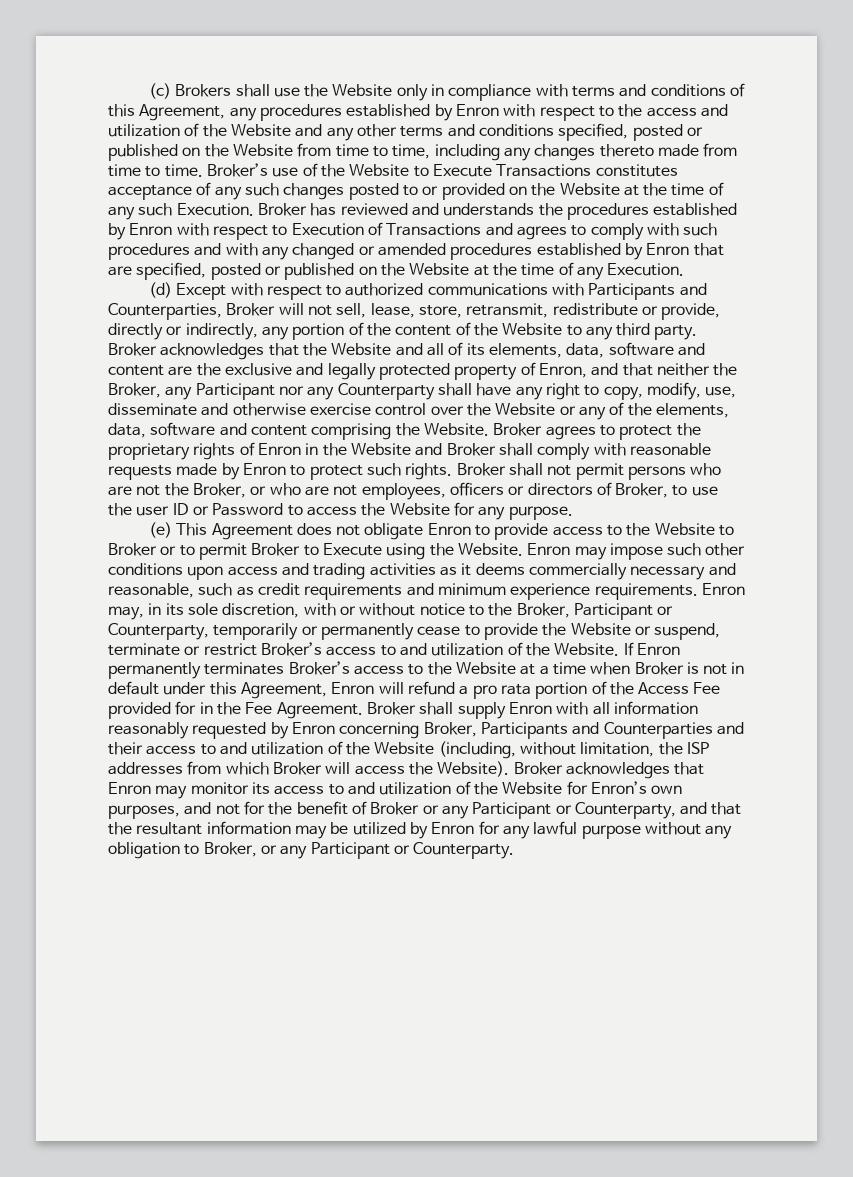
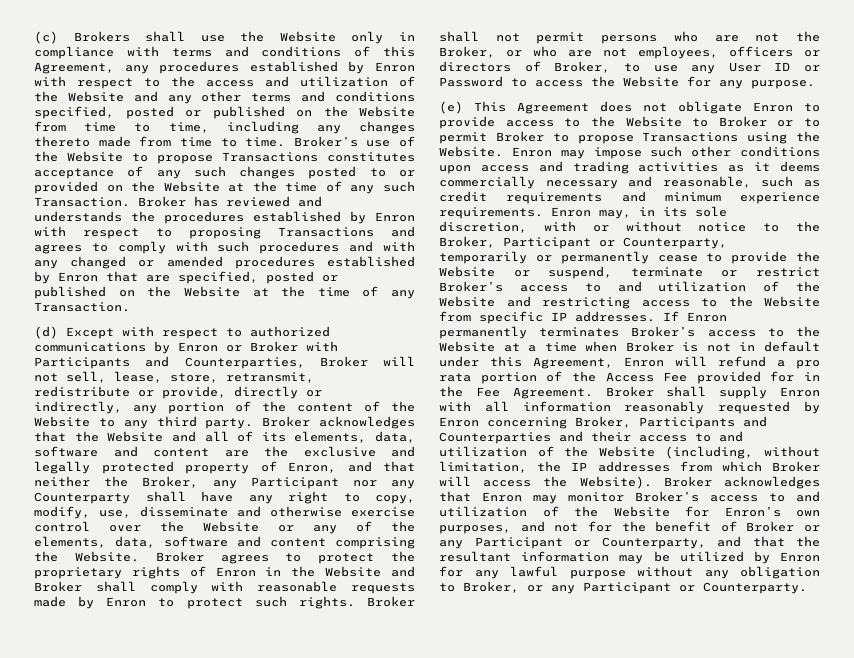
- Broker’s use of the Website to Execute Transactions constitutes acceptance of any such changes posted to or provided on the Website at the time of any such Execution.
+ Broker’s use of the Website to propose Transactions constitutes acceptance of any such changes posted to or provided on the Website at the time of any such Transaction.
- Broker has reviewed and understands the procedures established by Enron with respect to Execution of Transactions and agrees to comply with such procedures and with any changed or amended procedures established by Enron that are specified, posted or published on the Website at the time of any Execution.
+ Broker has reviewed and understands the procedures established by Enron with respect to proposing Transactions and agrees to comply with such procedures and with any changed or amended procedures established by Enron that are specified, posted or published on the Website at the time of any Transaction.
- (d) Except with respect to authorized communications with Participants and Counterparties, Broker will not sell, lease, store, retransmit, redistribute or provide, directly or indirectly, any portion of the content of the Website to any third party.
+ (d) Except with respect to authorized communications by Enron or Broker with Participants and Counterparties, Broker will not sell, lease, store, retransmit, redistribute or provide, directly or indirectly, any portion of the content of the Website to any third party.
- Broker shall not permit persons who are not the Broker, or who are not employees, officers or directors of Broker, to use the user ID or Password to access the Website for any purpose.
+ Broker shall not permit persons who are not the Broker, or who are not employees, officers or directors of Broker, to use any User ID or Password to access the Website for any purpose.
- (e) This Agreement does not obligate Enron to provide access to the Website to Broker or to permit Broker to Execute using the Website.
+ (e) This Agreement does not obligate Enron to provide access to the Website to Broker or to permit Broker to propose Transactions using the Website.
- Enron may, in its sole discretion, with or without notice to the Broker, Participant or Counterparty, temporarily or permanently cease to provide the Website or suspend, terminate or restrict Broker’s access to and utilization of the Website.
+ Enron may, in its sole discretion, with or without notice to the Broker, Participant or Counterparty, temporarily or permanently cease to provide the Website or suspend, terminate or restrict Broker’s access to and utilization of the Website and restricting access to the Website from specific IP addresses.
- Broker shall supply Enron with all information reasonably requested by Enron concerning Broker, Participants and Counterparties and their access to and utilization of the Website (including, without limitation, the ISP addresses from which Broker will access the Website).
+ Broker shall supply Enron with all information reasonably requested by Enron concerning Broker, Participants and Counterparties and their access to and utilization of the Website (including, without limitation, the IP addresses from which Broker will access the Website).
- Broker acknowledges that Enron may monitor its access to and utilization of the Website for Enron’s own purposes, and not for the benefit of Broker or any Participant or Counterparty, and that the resultant information may be utilized by Enron for any lawful purpose without any obligation to Broker, or any Participant or Counterparty.
+ Broker acknowledges that Enron may monitor Broker’s access to and utilization of the Website for Enron’s own purposes, and not for the benefit of Broker or any Participant or Counterparty, and that the resultant information may be utilized by Enron for any lawful purpose without any obligation to Broker, or any Participant or Counterparty.

